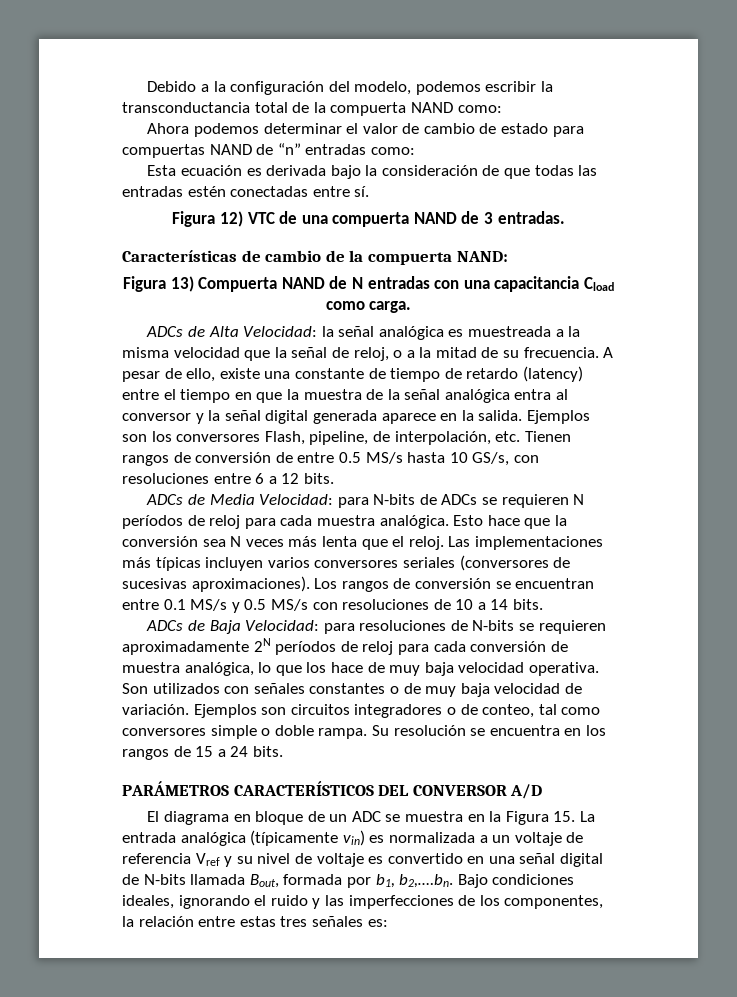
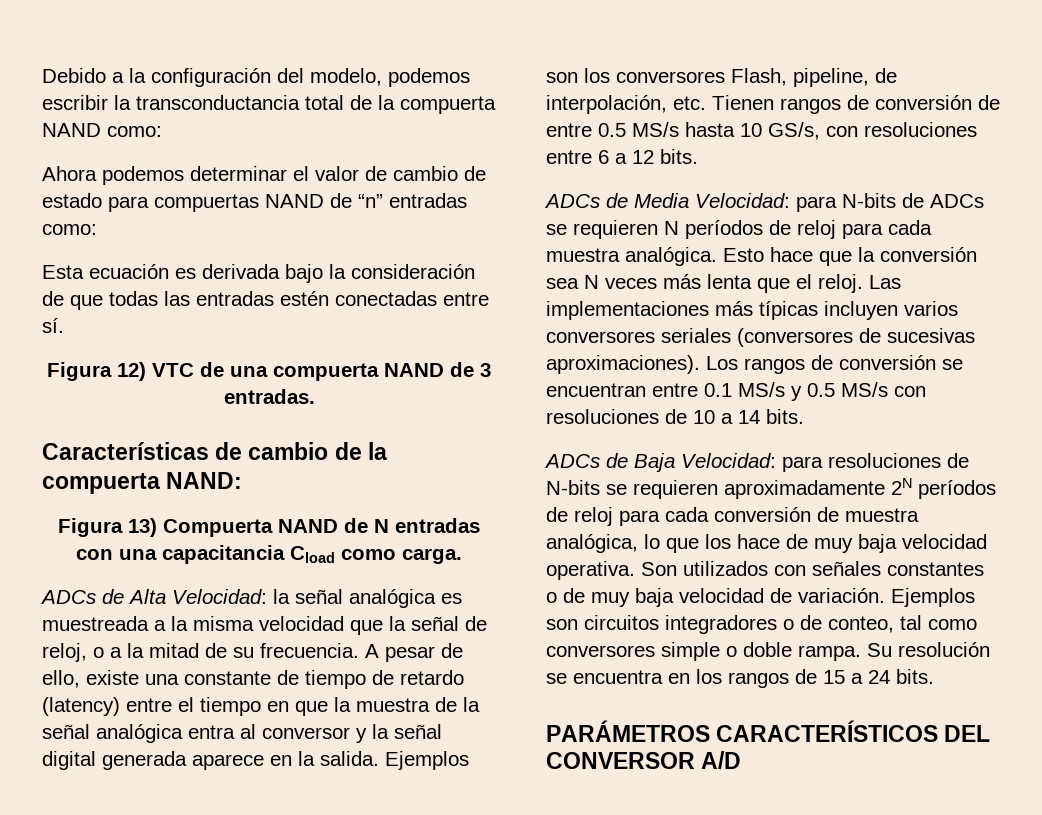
- El diagrama en bloque de un ADC se muestra en la Figura 15. La entrada analógica (típicamente vin) es normalizada a un voltaje de referencia Vref y su nivel de voltaje es convertido en una señal digital de N-bits llamada Bout, formada por b1, b2,….bn. Bajo condiciones ideales, ignorando el ruido y las imperfecciones de los componentes, la relación entre estas tres señales es:

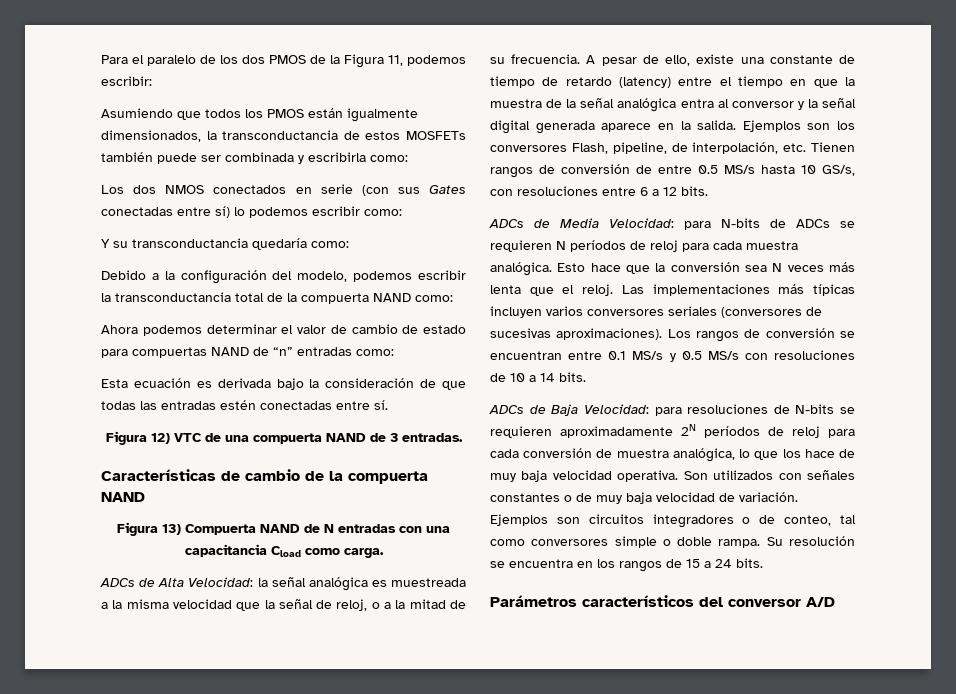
+ Para el paralelo de los dos PMOS de la Figura 11, podemos escribir:
+ Asumiendo que todos los PMOS están igualmente dimensionados, la transconductancia de estos MOSFETs también puede ser combinada y escribirla como:
+ Los dos NMOS conectados en serie (con sus Gates conectadas entre sí) lo podemos escribir como:
+ Y su transconductancia quedaría como:
- Características de cambio de la compuerta NAND:
+ Características de cambio de la compuerta NAND
- PARÁMETROS CARACTERÍSTICOS DEL CONVERSOR A/D
+ Parámetros característicos del conversor A/D

